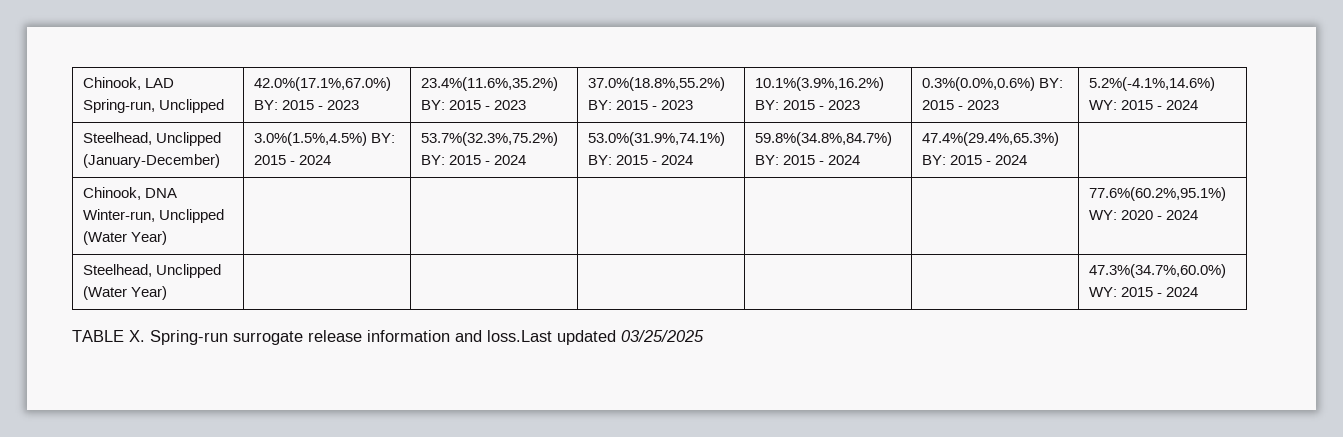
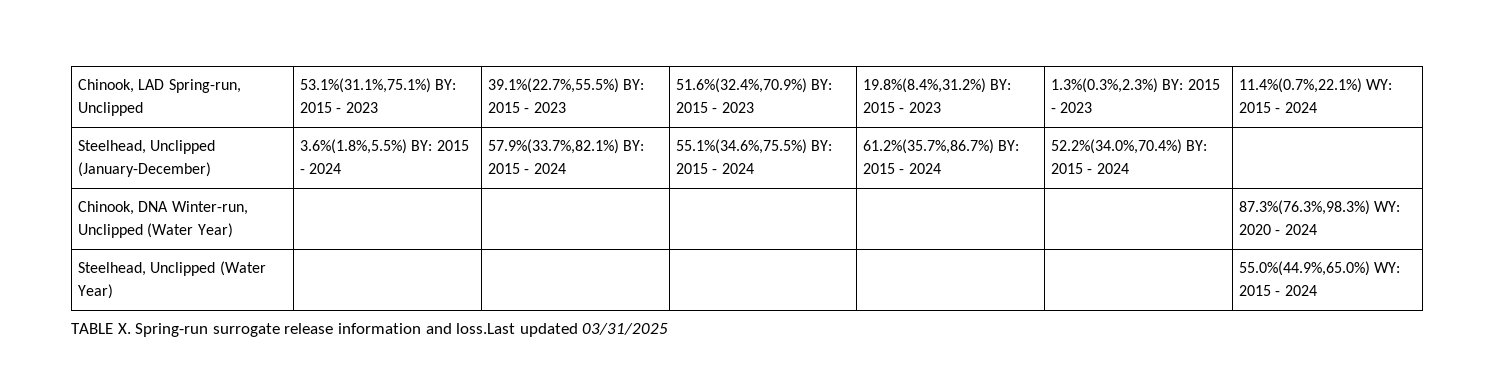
- Chinook, LAD Spring-run, Unclipped | 42.0%(17.1%,67.0%) BY: 2015 - 2023 | 23.4%(11.6%,35.2%) BY: 2015 - 2023 | 37.0%(18.8%,55.2%) BY: 2015 - 2023 | 10.1%(3.9%,16.2%) BY: 2015 - 2023 | 0.3%(0.0%,0.6%) BY: 2015 - 2023 | 5.2%(-4.1%,14.6%) WY: 2015 - 2024
+ Chinook, LAD Spring-run, Unclipped | 53.1%(31.1%,75.1%) BY: 2015 - 2023 | 39.1%(22.7%,55.5%) BY: 2015 - 2023 | 51.6%(32.4%,70.9%) BY: 2015 - 2023 | 19.8%(8.4%,31.2%) BY: 2015 - 2023 | 1.3%(0.3%,2.3%) BY: 2015 - 2023 | 11.4%(0.7%,22.1%) WY: 2015 - 2024
- Steelhead, Unclipped (January-December) | 3.0%(1.5%,4.5%) BY: 2015 - 2024 | 53.7%(32.3%,75.2%) BY: 2015 - 2024 | 53.0%(31.9%,74.1%) BY: 2015 - 2024 | 59.8%(34.8%,84.7%) BY: 2015 - 2024 | 47.4%(29.4%,65.3%) BY: 2015 - 2024 |
+ Steelhead, Unclipped (January-December) | 3.6%(1.8%,5.5%) BY: 2015 - 2024 | 57.9%(33.7%,82.1%) BY: 2015 - 2024 | 55.1%(34.6%,75.5%) BY: 2015 - 2024 | 61.2%(35.7%,86.7%) BY: 2015 - 2024 | 52.2%(34.0%,70.4%) BY: 2015 - 2024 |
- Chinook, DNA Winter-run, Unclipped (Water Year) | | | | | | 77.6%(60.2%,95.1%) WY: 2020 - 2024
+ Chinook, DNA Winter-run, Unclipped (Water Year) | | | | | | 87.3%(76.3%,98.3%) WY: 2020 - 2024
- Steelhead, Unclipped (Water Year) | | | | | | 47.3%(34.7%,60.0%) WY: 2015 - 2024
+ Steelhead, Unclipped (Water Year) | | | | | | 55.0%(44.9%,65.0%) WY: 2015 - 2024
- TABLE X. Spring-run surrogate release information and loss.Last updated 03/25/2025
+ TABLE X. Spring-run surrogate release information and loss.Last updated 03/31/2025

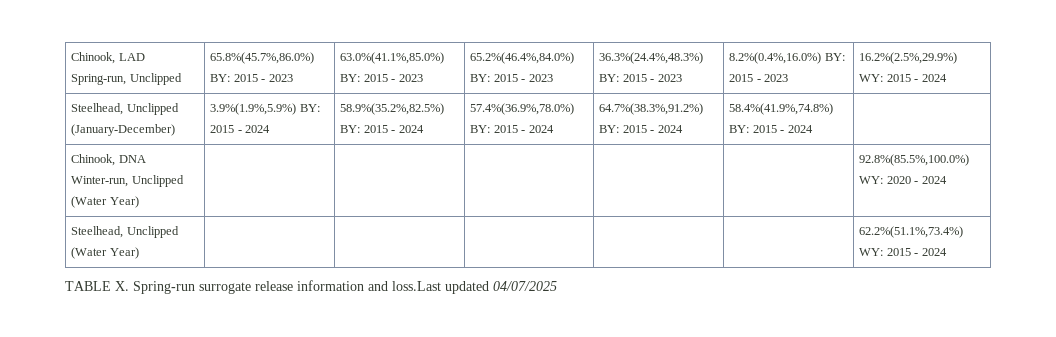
- Chinook, LAD Spring-run, Unclipped | 53.1%(31.1%,75.1%) BY: 2015 - 2023 | 39.1%(22.7%,55.5%) BY: 2015 - 2023 | 51.6%(32.4%,70.9%) BY: 2015 - 2023 | 19.8%(8.4%,31.2%) BY: 2015 - 2023 | 1.3%(0.3%,2.3%) BY: 2015 - 2023 | 11.4%(0.7%,22.1%) WY: 2015 - 2024
+ Chinook, LAD Spring-run, Unclipped | 65.8%(45.7%,86.0%) BY: 2015 - 2023 | 63.0%(41.1%,85.0%) BY: 2015 - 2023 | 65.2%(46.4%,84.0%) BY: 2015 - 2023 | 36.3%(24.4%,48.3%) BY: 2015 - 2023 | 8.2%(0.4%,16.0%) BY: 2015 - 2023 | 16.2%(2.5%,29.9%) WY: 2015 - 2024
- Steelhead, Unclipped (January-December) | 3.6%(1.8%,5.5%) BY: 2015 - 2024 | 57.9%(33.7%,82.1%) BY: 2015 - 2024 | 55.1%(34.6%,75.5%) BY: 2015 - 2024 | 61.2%(35.7%,86.7%) BY: 2015 - 2024 | 52.2%(34.0%,70.4%) BY: 2015 - 2024 |
+ Steelhead, Unclipped (January-December) | 3.9%(1.9%,5.9%) BY: 2015 - 2024 | 58.9%(35.2%,82.5%) BY: 2015 - 2024 | 57.4%(36.9%,78.0%) BY: 2015 - 2024 | 64.7%(38.3%,91.2%) BY: 2015 - 2024 | 58.4%(41.9%,74.8%) BY: 2015 - 2024 |
- Chinook, DNA Winter-run, Unclipped (Water Year) | | | | | | 87.3%(76.3%,98.3%) WY: 2020 - 2024
+ Chinook, DNA Winter-run, Unclipped (Water Year) | | | | | | 92.8%(85.5%,100.0%) WY: 2020 - 2024
- Steelhead, Unclipped (Water Year) | | | | | | 55.0%(44.9%,65.0%) WY: 2015 - 2024
+ Steelhead, Unclipped (Water Year) | | | | | | 62.2%(51.1%,73.4%) WY: 2015 - 2024
- TABLE X. Spring-run surrogate release information and loss.Last updated 03/31/2025
+ TABLE X. Spring-run surrogate release information and loss.Last updated 04/07/2025

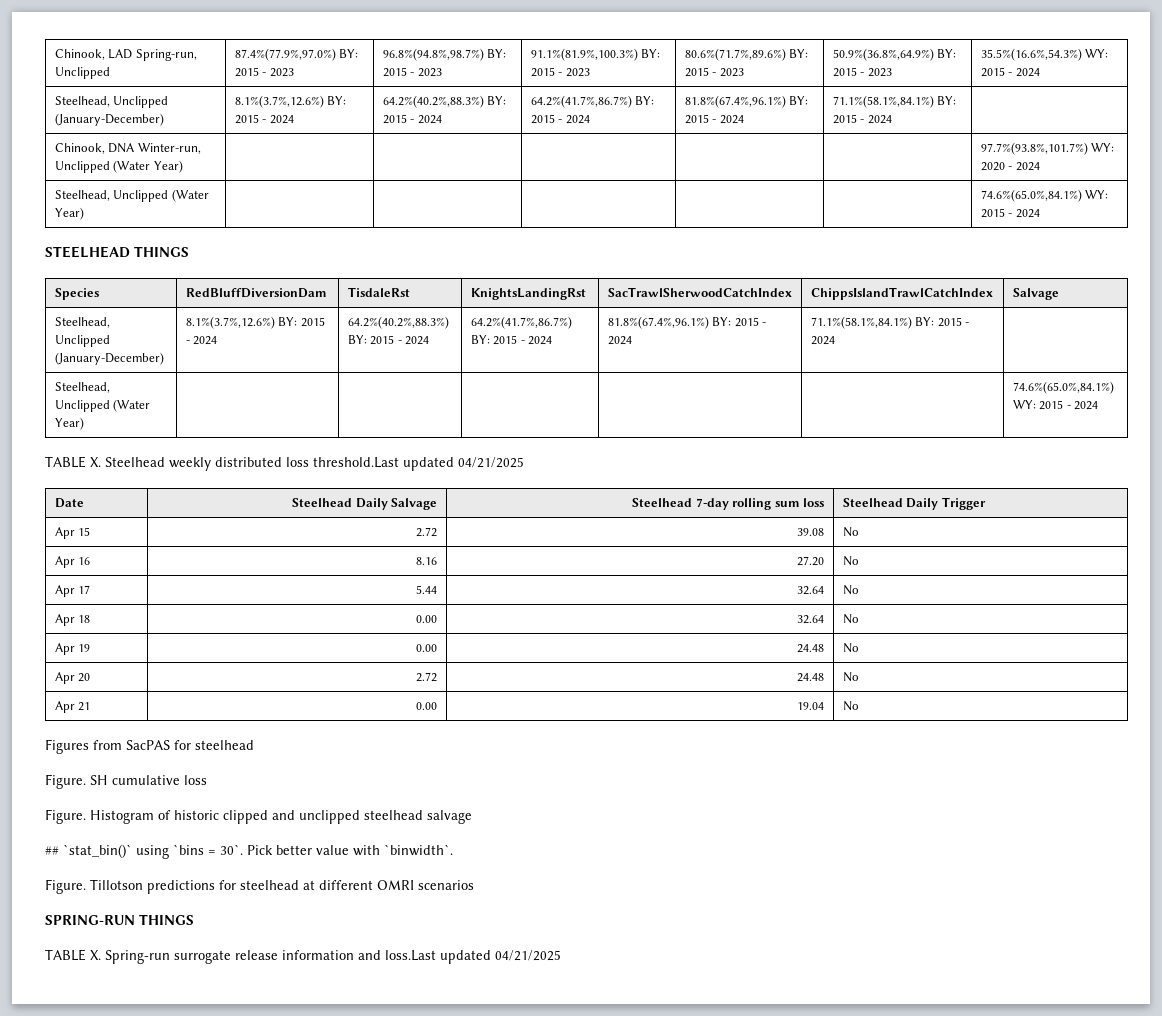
- Chinook, LAD Spring-run, Unclipped | 65.8%(45.7%,86.0%) BY: 2015 - 2023 | 63.0%(41.1%,85.0%) BY: 2015 - 2023 | 65.2%(46.4%,84.0%) BY: 2015 - 2023 | 36.3%(24.4%,48.3%) BY: 2015 - 2023 | 8.2%(0.4%,16.0%) BY: 2015 - 2023 | 16.2%(2.5%,29.9%) WY: 2015 - 2024
- Steelhead, Unclipped (January-December) | 3.9%(1.9%,5.9%) BY: 2015 - 2024 | 58.9%(35.2%,82.5%) BY: 2015 - 2024 | 57.4%(36.9%,78.0%) BY: 2015 - 2024 | 64.7%(38.3%,91.2%) BY: 2015 - 2024 | 58.4%(41.9%,74.8%) BY: 2015 - 2024 |
+ Chinook, LAD Spring-run, Unclipped | 87.4%(77.9%,97.0%) BY: 2015 - 2023 | 96.8%(94.8%,98.7%) BY: 2015 - 2023 | 91.1%(81.9%,100.3%) BY: 2015 - 2023 | 80.6%(71.7%,89.6%) BY: 2015 - 2023 | 50.9%(36.8%,64.9%) BY: 2015 - 2023 | 35.5%(16.6%,54.3%) WY: 2015 - 2024
+ Steelhead, Unclipped (January-December) | 8.1%(3.7%,12.6%) BY: 2015 - 2024 | 64.2%(40.2%,88.3%) BY: 2015 - 2024 | 64.2%(41.7%,86.7%) BY: 2015 - 2024 | 81.8%(67.4%,96.1%) BY: 2015 - 2024 | 71.1%(58.1%,84.1%) BY: 2015 - 2024 |
- Chinook, DNA Winter-run, Unclipped (Water Year) | | | | | | 92.8%(85.5%,100.0%) WY: 2020 - 2024
- Steelhead, Unclipped (Water Year) | | | | | | 62.2%(51.1%,73.4%) WY: 2015 - 2024
+ Chinook, DNA Winter-run, Unclipped (Water Year) | | | | | | 97.7%(93.8%,101.7%) WY: 2020 - 2024
+ Steelhead, Unclipped (Water Year) | | | | | | 74.6%(65.0%,84.1%) WY: 2015 - 2024
+ STEELHEAD THINGS
+ Species | RedBluffDiversionDam | TisdaleRst | KnightsLandingRst | SacTrawlSherwoodCatchIndex | ChippsIslandTrawlCatchIndex | Salvage
+ Steelhead, Unclipped (January-December) | 8.1%(3.7%,12.6%) BY: 2015 - 2024 | 64.2%(40.2%,88.3%) BY: 2015 - 2024 | 64.2%(41.7%,86.7%) BY: 2015 - 2024 | 81.8%(67.4%,96.1%) BY: 2015 - 2024 | 71.1%(58.1%,84.1%) BY: 2015 - 2024 |
+ Steelhead, Unclipped (Water Year) | | | | | | 74.6%(65.0%,84.1%) WY: 2015 - 2024
+ TABLE X. Steelhead weekly distributed loss threshold.Last updated 04/21/2025
+ Date | Steelhead Daily Salvage | Steelhead 7-day rolling sum loss | Steelhead Daily Trigger
+ Apr 15 | 2.72 | 39.08 | No
+ Apr 16 | 8.16 | 27.20 | No
+ Apr 17 | 5.44 | 32.64 | No
+ Apr 18 | 0.00 | 32.64 | No
+ Apr 19 | 0.00 | 24.48 | No
+ Apr 20 | 2.72 | 24.48 | No
+ Apr 21 | 0.00 | 19.04 | No
+ Figures from SacPAS for steelhead
+ Figure. SH cumulative loss
+ Figure. Histogram of historic clipped and unclipped steelhead salvage
+ ## `stat_bin()` using `bins = 30`. Pick better value with `binwidth`.
+ Figure. Tillotson predictions for steelhead at different OMRI scenarios
+ SPRING-RUN THINGS
- TABLE X. Spring-run surrogate release information and loss.Last updated 04/07/2025
+ TABLE X. Spring-run surrogate release information and loss.Last updated 04/21/2025

